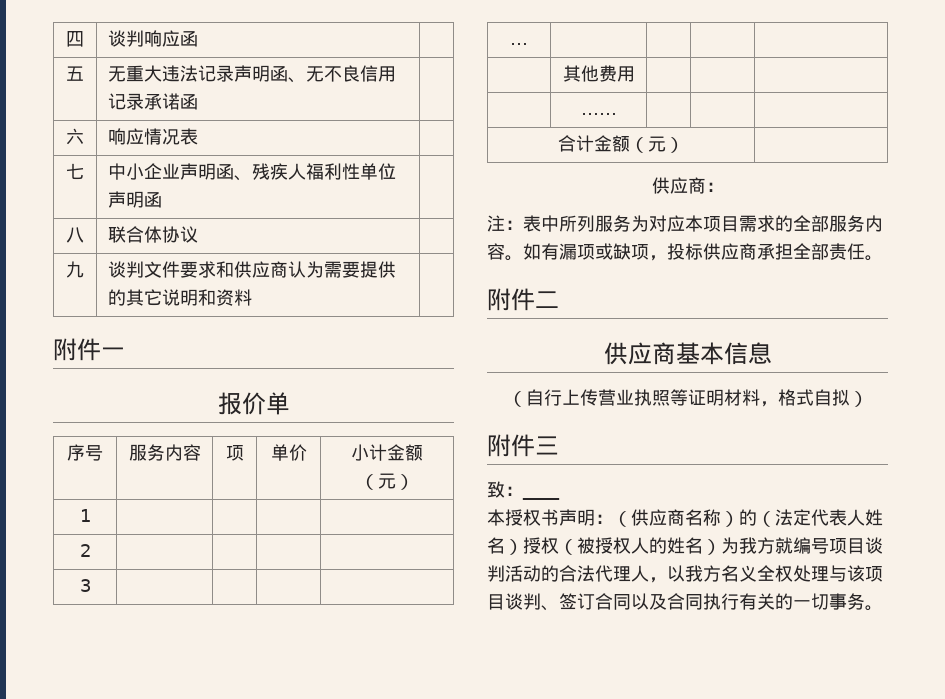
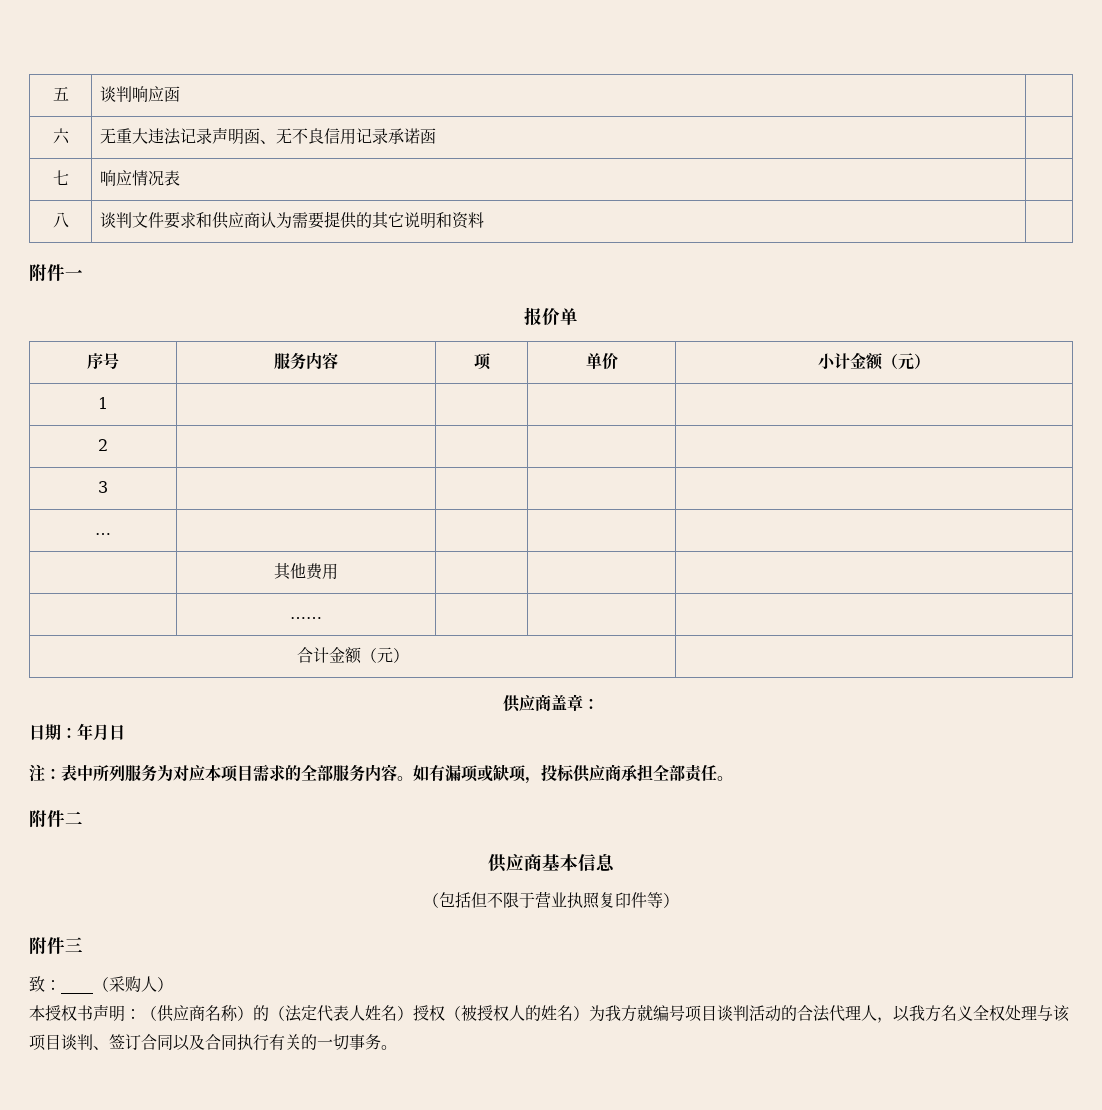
- 四 | 谈判响应函 |
+ 五 | 谈判响应函 |
- 五 | 无重大违法记录声明函、无不良信用记录承诺函 |
+ 六 | 无重大违法记录声明函、无不良信用记录承诺函 |
- 六 | 响应情况表 |
+ 七 | 响应情况表 |
- 七 | 中小企业声明函、残疾人福利性单位声明函 |
- 八 | 联合体协议 |
- 九 | 谈判文件要求和供应商认为需要提供的其它说明和资料 |
+ 八 | 谈判文件要求和供应商认为需要提供的其它说明和资料 |
- 供应商：
+ 供应商盖章：
+ 日期：年月日
- （自行上传营业执照等证明材料，格式自拟）
+ （包括但不限于营业执照复印件等）
- 致：____
+ 致：____（采购人）

